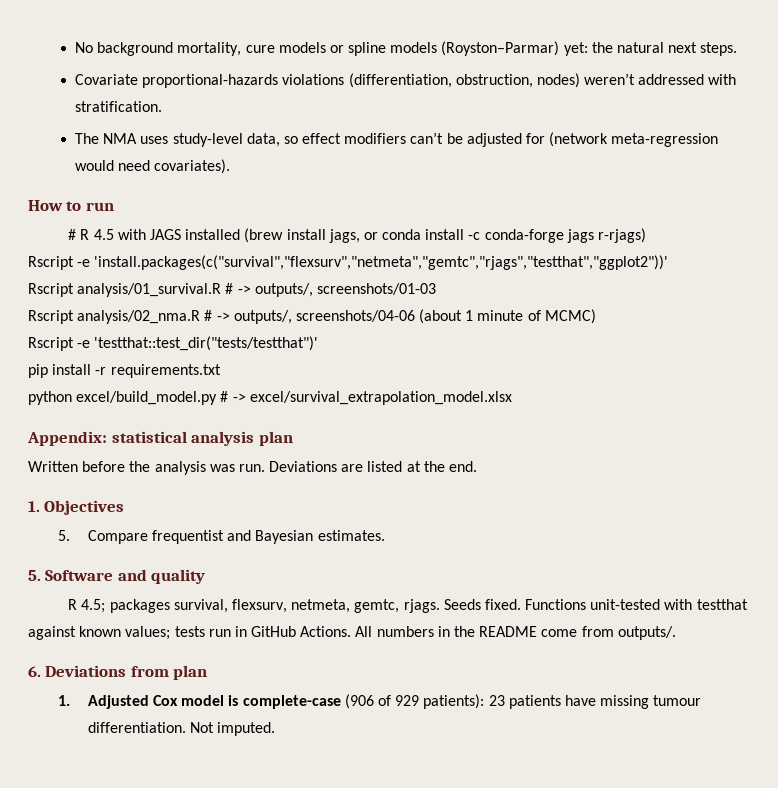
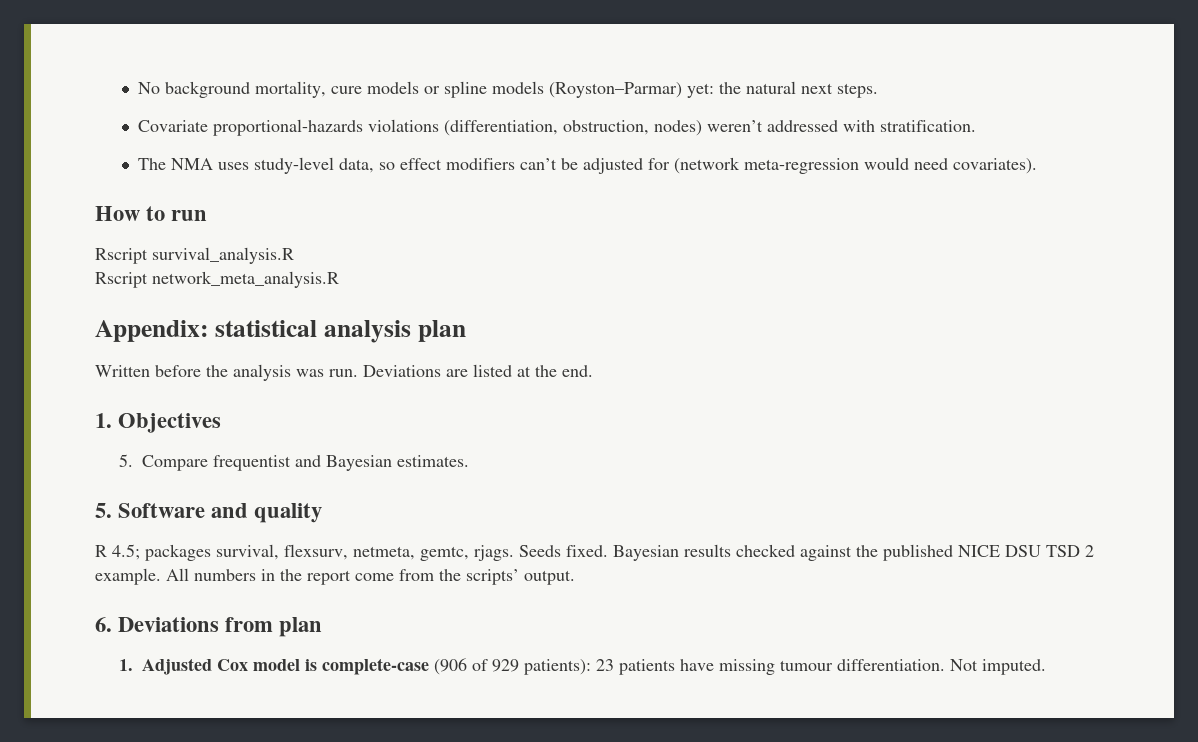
- # R 4.5 with JAGS installed (brew install jags, or conda install -c conda-forge jags r-rjags)
- Rscript -e 'install.packages(c("survival","flexsurv","netmeta","gemtc","rjags","testthat","ggplot2"))'
- Rscript analysis/01_survival.R # -> outputs/, screenshots/01-03
- Rscript analysis/02_nma.R # -> outputs/, screenshots/04-06 (about 1 minute of MCMC)
- Rscript -e 'testthat::test_dir("tests/testthat")'
- pip install -r requirements.txt
- python excel/build_model.py # -> excel/survival_extrapolation_model.xlsx
+ Rscript survival_analysis.R
+ Rscript network_meta_analysis.R
- Functions unit-tested with testthat against known values; tests run in GitHub Actions.
+ Bayesian results checked against the published NICE DSU TSD 2 example.
- All numbers in the README come from outputs/.
+ All numbers in the report come from the scripts’ output.

